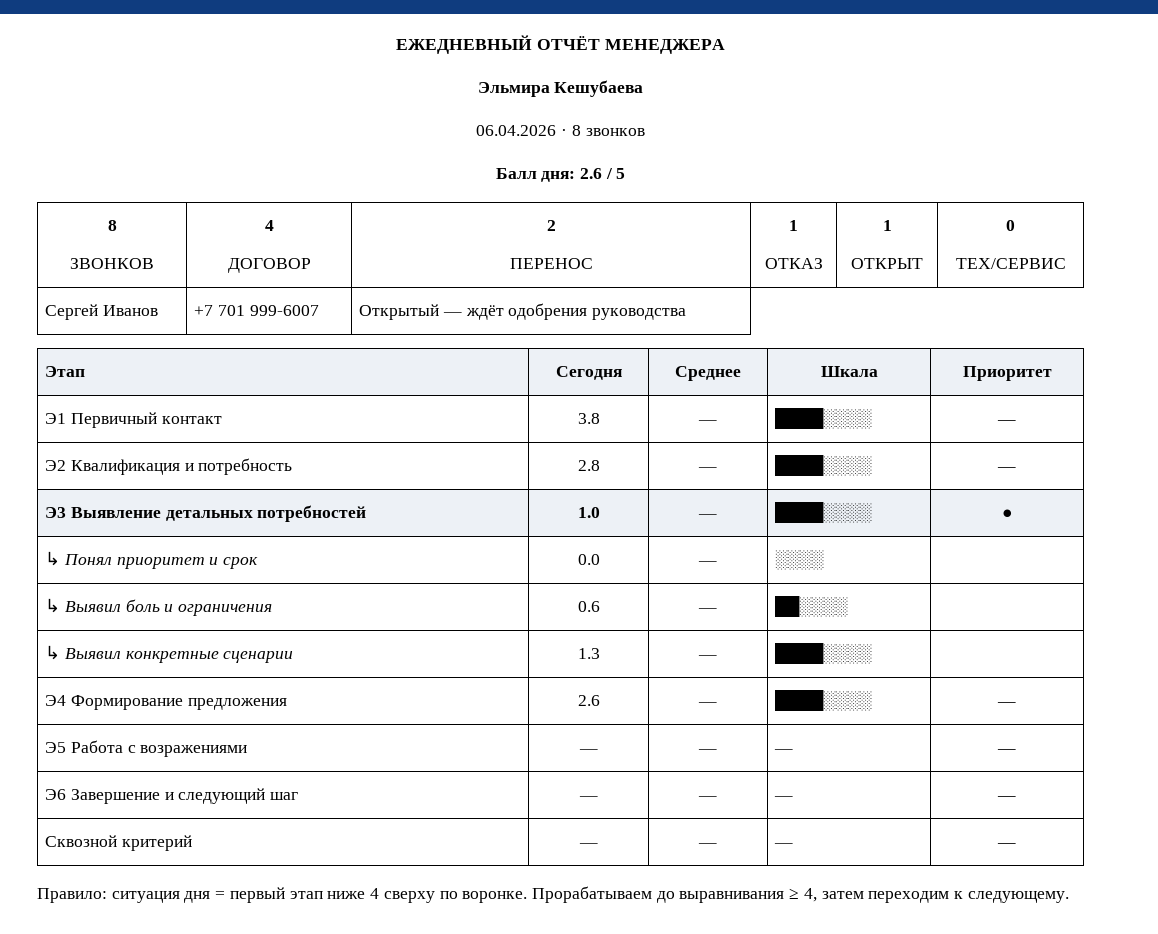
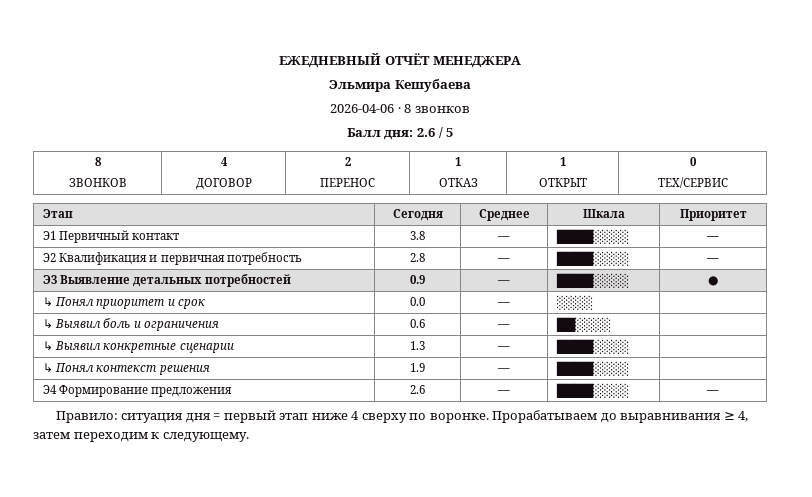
- 06.04.2026 · 8 звонков
+ 2026-04-06 · 8 звонков
- Сергей Иванов | +7 701 999-6007 | Открытый — ждёт одобрения руководства
- Э2 Квалификация и потребность | 2.8 | — | ████░░░░ | —
+ Э2 Квалификация и первичная потребность | 2.8 | — | ████░░░░ | —
- Э3 Выявление детальных потребностей | 1.0 | — | ████░░░░ | ●
+ Э3 Выявление детальных потребностей | 0.9 | — | ████░░░░ | ●
+ ↳ Понял контекст решения | 1.9 | — | ████░░░░ |
- Э5 Работа с возражениями | — | — | — | —
- Э6 Завершение и следующий шаг | — | — | — | —
- Сквозной критерий | — | — | — | —

